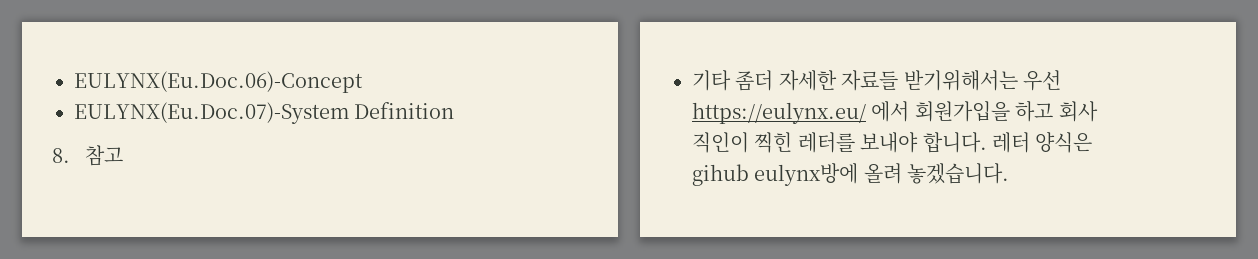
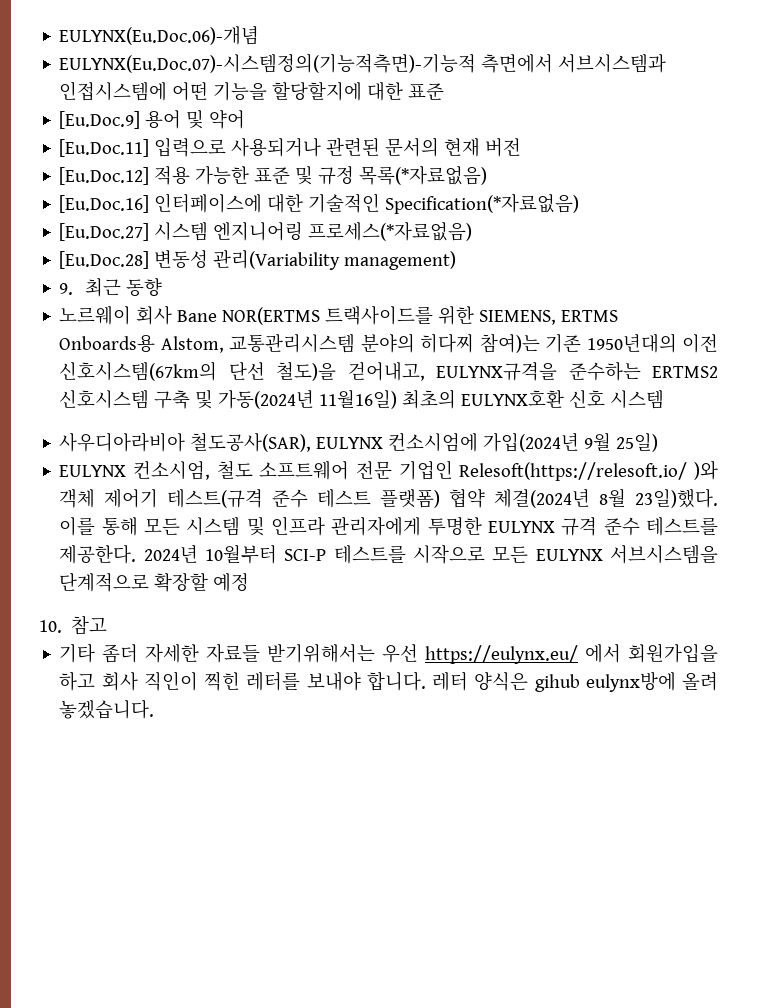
- EULYNX(Eu.Doc.06)-Concept
- EULYNX(Eu.Doc.07)-System Definition
- 8. 참고
+ EULYNX(Eu.Doc.06)-개념
+ EULYNX(Eu.Doc.07)-시스템정의(기능적측면)-기능적 측면에서 서브시스템과 인접시스템에 어떤 기능을 할당할지에 대한 표준
+ [Eu.Doc.9] 용어 및 약어
+ [Eu.Doc.11] 입력으로 사용되거나 관련된 문서의 현재 버전
+ [Eu.Doc.12] 적용 가능한 표준 및 규정 목록(*자료없음)
+ [Eu.Doc.16] 인터페이스에 대한 기술적인 Specification(*자료없음)
+ [Eu.Doc.27] 시스템 엔지니어링 프로세스(*자료없음)
+ [Eu.Doc.28] 변동성 관리(Variability management)
+ 9. 최근 동향
+ 노르웨이 회사 Bane NOR(ERTMS 트랙사이드를 위한 SIEMENS, ERTMS Onboards용 Alstom, 교통관리시스템 분야의 히다찌 참여)는 기존 1950년대의 이전 신호시스템(67km의 단선 철도)을 걷어내고, EULYNX규격을 준수하는 ERTMS2 신호시스템 구축 및 가동(2024년 11월16일) 최초의 EULYNX호환 신호 시스템
+ 사우디아라비아 철도공사(SAR), EULYNX 컨소시엄에 가입(2024년 9월 25일)
+ EULYNX 컨소시엄, 철도 소프트웨어 전문 기업인 Relesoft(https://relesoft.io/ )와 객체 제어기 테스트(규격 준수 테스트 플랫폼) 협약 체결(2024년 8월 23일)했다. 이를 통해 모든 시스템 및 인프라 관리자에게 투명한 EULYNX 규격 준수 테스트를 제공한다. 2024년 10월부터 SCI-P 테스트를 시작으로 모든 EULYNX 서브시스템을 단계적으로 확장할 예정
+ 10. 참고

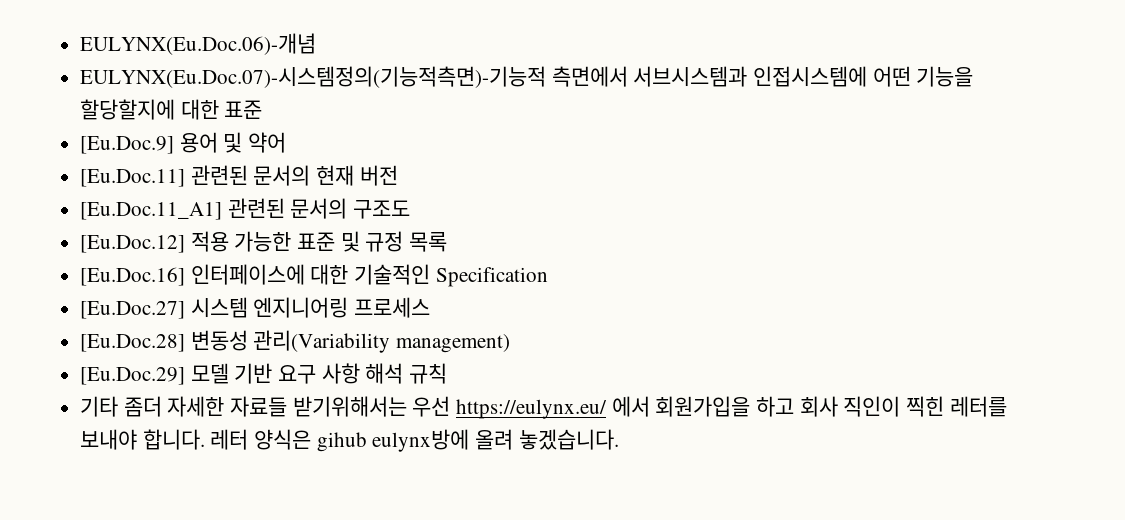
- [Eu.Doc.11] 입력으로 사용되거나 관련된 문서의 현재 버전
+ [Eu.Doc.11] 관련된 문서의 현재 버전
+ [Eu.Doc.11_A1] 관련된 문서의 구조도
- [Eu.Doc.12] 적용 가능한 표준 및 규정 목록(*자료없음)
+ [Eu.Doc.12] 적용 가능한 표준 및 규정 목록
- [Eu.Doc.16] 인터페이스에 대한 기술적인 Specification(*자료없음)
+ [Eu.Doc.16] 인터페이스에 대한 기술적인 Specification
- [Eu.Doc.27] 시스템 엔지니어링 프로세스(*자료없음)
+ [Eu.Doc.27] 시스템 엔지니어링 프로세스
- 9. 최근 동향
- 노르웨이 회사 Bane NOR(ERTMS 트랙사이드를 위한 SIEMENS, ERTMS Onboards용 Alstom, 교통관리시스템 분야의 히다찌 참여)는 기존 1950년대의 이전 신호시스템(67km의 단선 철도)을 걷어내고, EULYNX규격을 준수하는 ERTMS2 신호시스템 구축 및 가동(2024년 11월16일) 최초의 EULYNX호환 신호 시스템
- 사우디아라비아 철도공사(SAR), EULYNX 컨소시엄에 가입(2024년 9월 25일)
- EULYNX 컨소시엄, 철도 소프트웨어 전문 기업인 Relesoft(https://relesoft.io/ )와 객체 제어기 테스트(규격 준수 테스트 플랫폼) 협약 체결(2024년 8월 23일)했다. 이를 통해 모든 시스템 및 인프라 관리자에게 투명한 EULYNX 규격 준수 테스트를 제공한다. 2024년 10월부터 SCI-P 테스트를 시작으로 모든 EULYNX 서브시스템을 단계적으로 확장할 예정
- 10. 참고
+ [Eu.Doc.29] 모델 기반 요구 사항 해석 규칙

